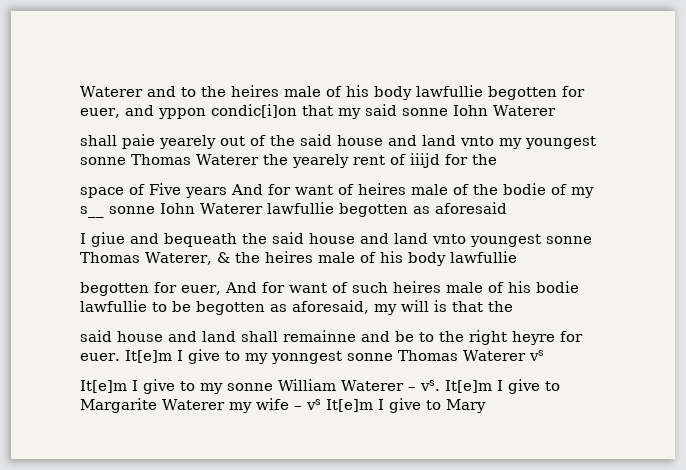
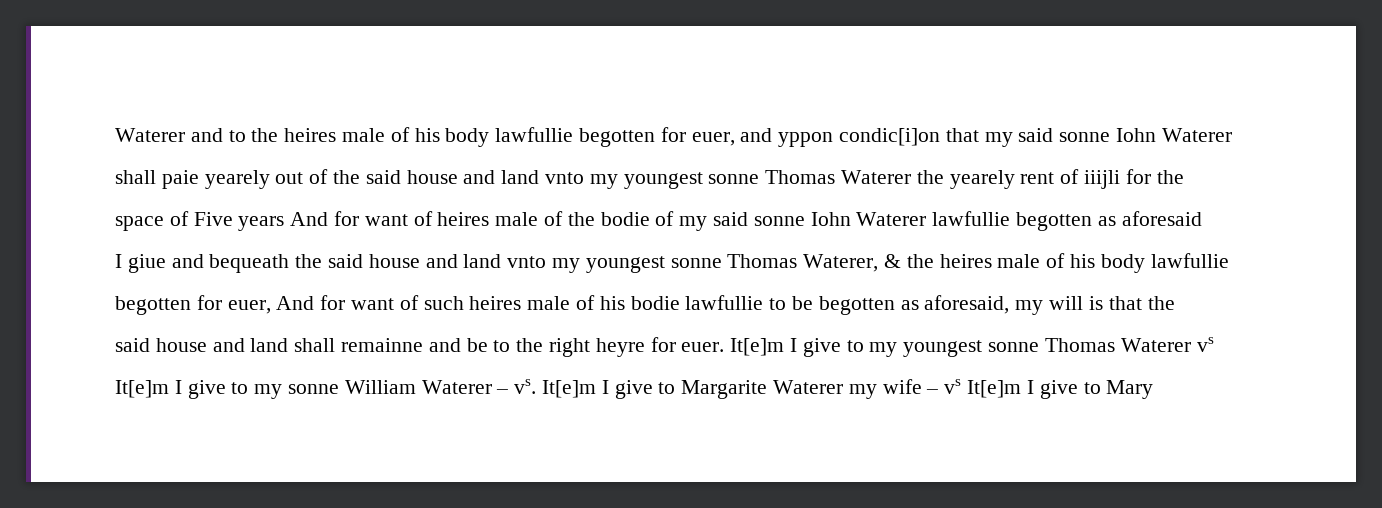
- shall paie yearely out of the said house and land vnto my youngest sonne Thomas Waterer the yearely rent of iiijd for the
+ shall paie yearely out of the said house and land vnto my youngest sonne Thomas Waterer the yearely rent of iiijli for the
- space of Five years And for want of heires male of the bodie of my s__ sonne Iohn Waterer lawfullie begotten as aforesaid
+ space of Five years And for want of heires male of the bodie of my said sonne Iohn Waterer lawfullie begotten as aforesaid
- I giue and bequeath the said house and land vnto youngest sonne Thomas Waterer, & the heires male of his body lawfullie
+ I giue and bequeath the said house and land vnto my youngest sonne Thomas Waterer, & the heires male of his body lawfullie
- It[e]m I give to my yonngest sonne Thomas Waterer vs
+ It[e]m I give to my youngest sonne Thomas Waterer vs

